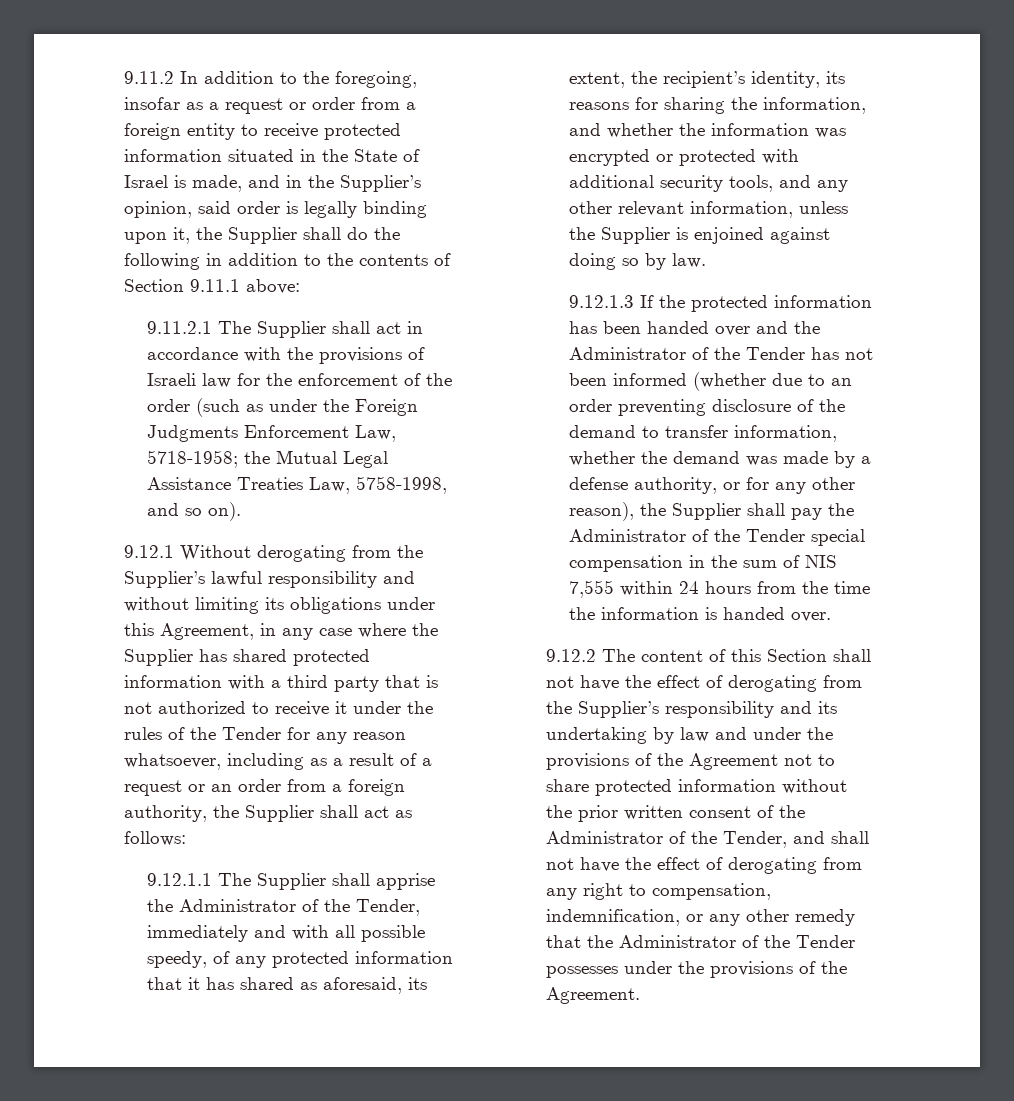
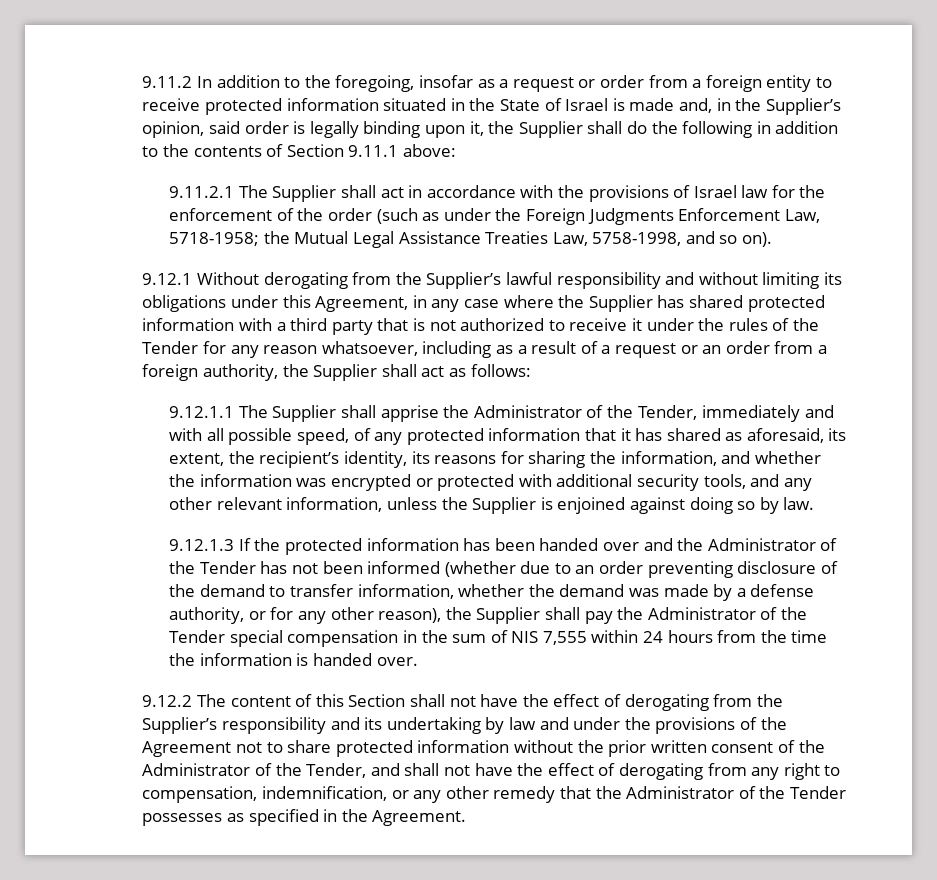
- 9.11.2 In addition to the foregoing, insofar as a request or order from a foreign entity to receive protected information situated in the State of Israel is made, and in the Supplier’s opinion, said order is legally binding upon it, the Supplier shall do the following in addition to the contents of Section 9.11.1 above:
+ 9.11.2 In addition to the foregoing, insofar as a request or order from a foreign entity to receive protected information situated in the State of Israel is made and, in the Supplier’s opinion, said order is legally binding upon it, the Supplier shall do the following in addition to the contents of Section 9.11.1 above:
- 9.11.2.1 The Supplier shall act in accordance with the provisions of Israeli law for the enforcement of the order (such as under the Foreign Judgments Enforcement Law, 5718-1958; the Mutual Legal Assistance Treaties Law, 5758-1998, and so on).
+ 9.11.2.1 The Supplier shall act in accordance with the provisions of Israel law for the enforcement of the order (such as under the Foreign Judgments Enforcement Law, 5718-1958; the Mutual Legal Assistance Treaties Law, 5758-1998, and so on).
- 9.12.1.1 The Supplier shall apprise the Administrator of the Tender, immediately and with all possible speedy, of any protected information that it has shared as aforesaid, its extent, the recipient’s identity, its reasons for sharing the information, and whether the information was encrypted or protected with additional security tools, and any other relevant information, unless the Supplier is enjoined against doing so by law.
+ 9.12.1.1 The Supplier shall apprise the Administrator of the Tender, immediately and with all possible speed, of any protected information that it has shared as aforesaid, its extent, the recipient’s identity, its reasons for sharing the information, and whether the information was encrypted or protected with additional security tools, and any other relevant information, unless the Supplier is enjoined against doing so by law.
- 9.12.2 The content of this Section shall not have the effect of derogating from the Supplier’s responsibility and its undertaking by law and under the provisions of the Agreement not to share protected information without the prior written consent of the Administrator of the Tender, and shall not have the effect of derogating from any right to compensation, indemnification, or any other remedy that the Administrator of the Tender possesses under the provisions of the Agreement.
+ 9.12.2 The content of this Section shall not have the effect of derogating from the Supplier’s responsibility and its undertaking by law and under the provisions of the Agreement not to share protected information without the prior written consent of the Administrator of the Tender, and shall not have the effect of derogating from any right to compensation, indemnification, or any other remedy that the Administrator of the Tender possesses as specified in the Agreement.

